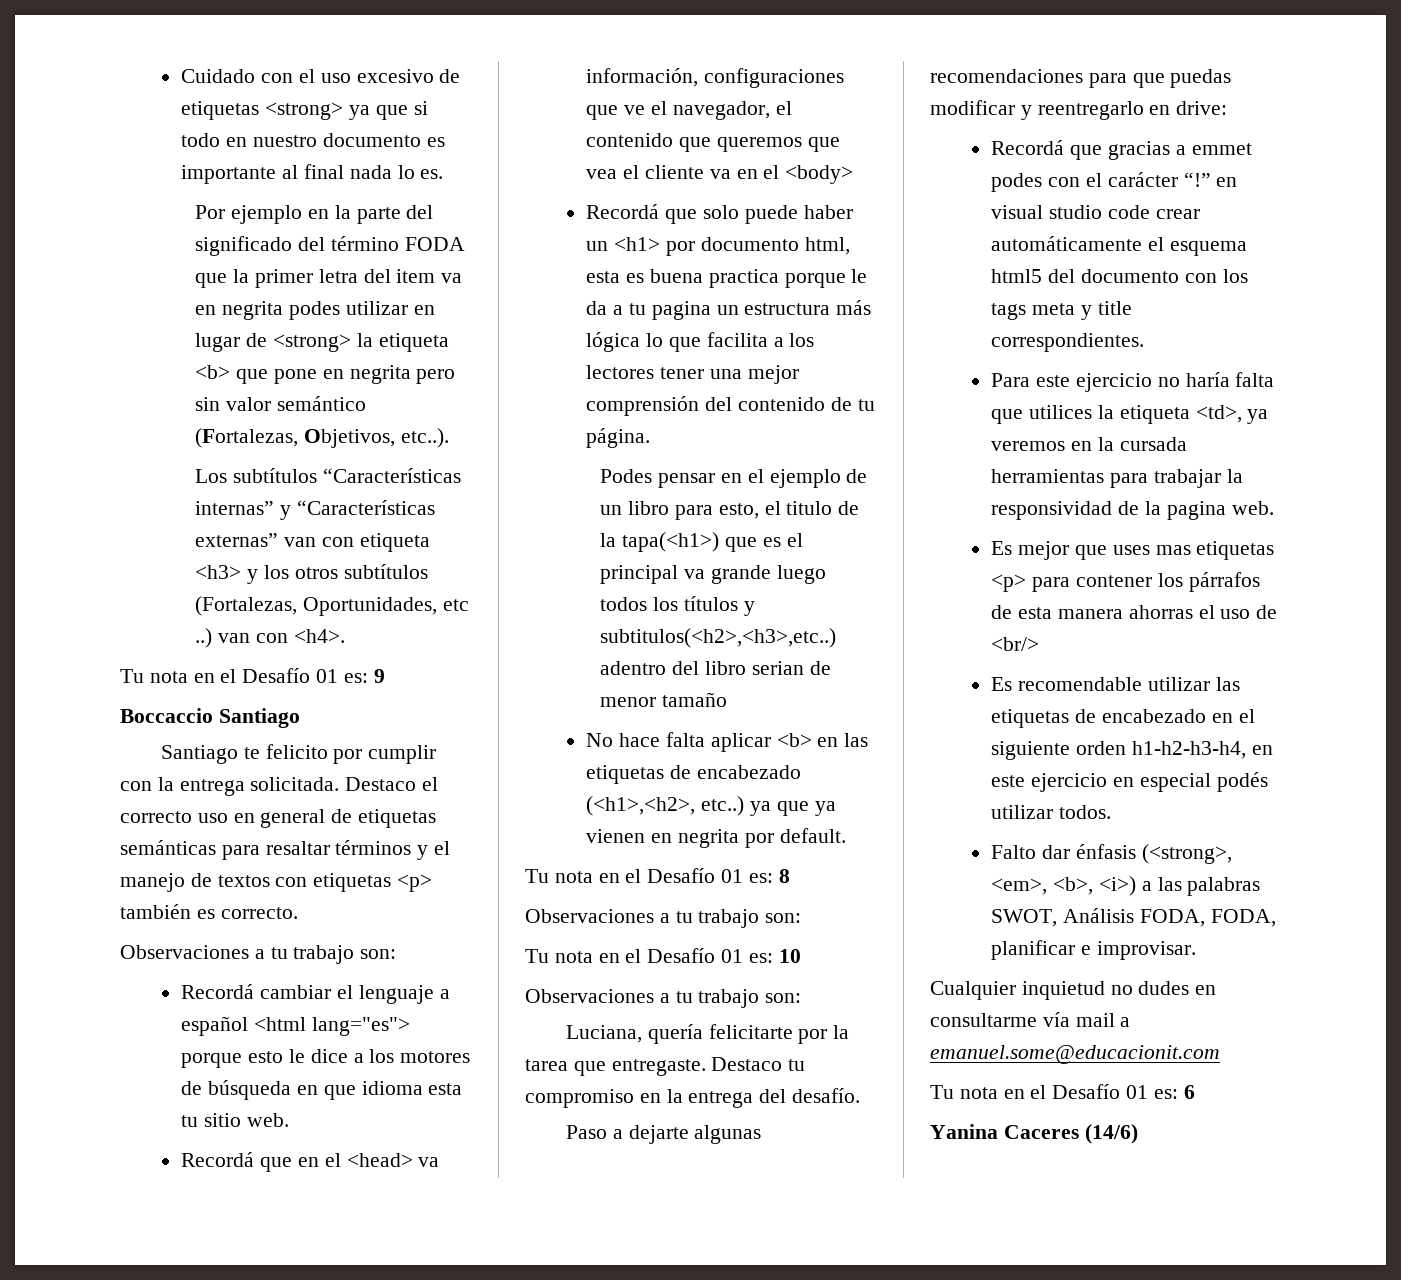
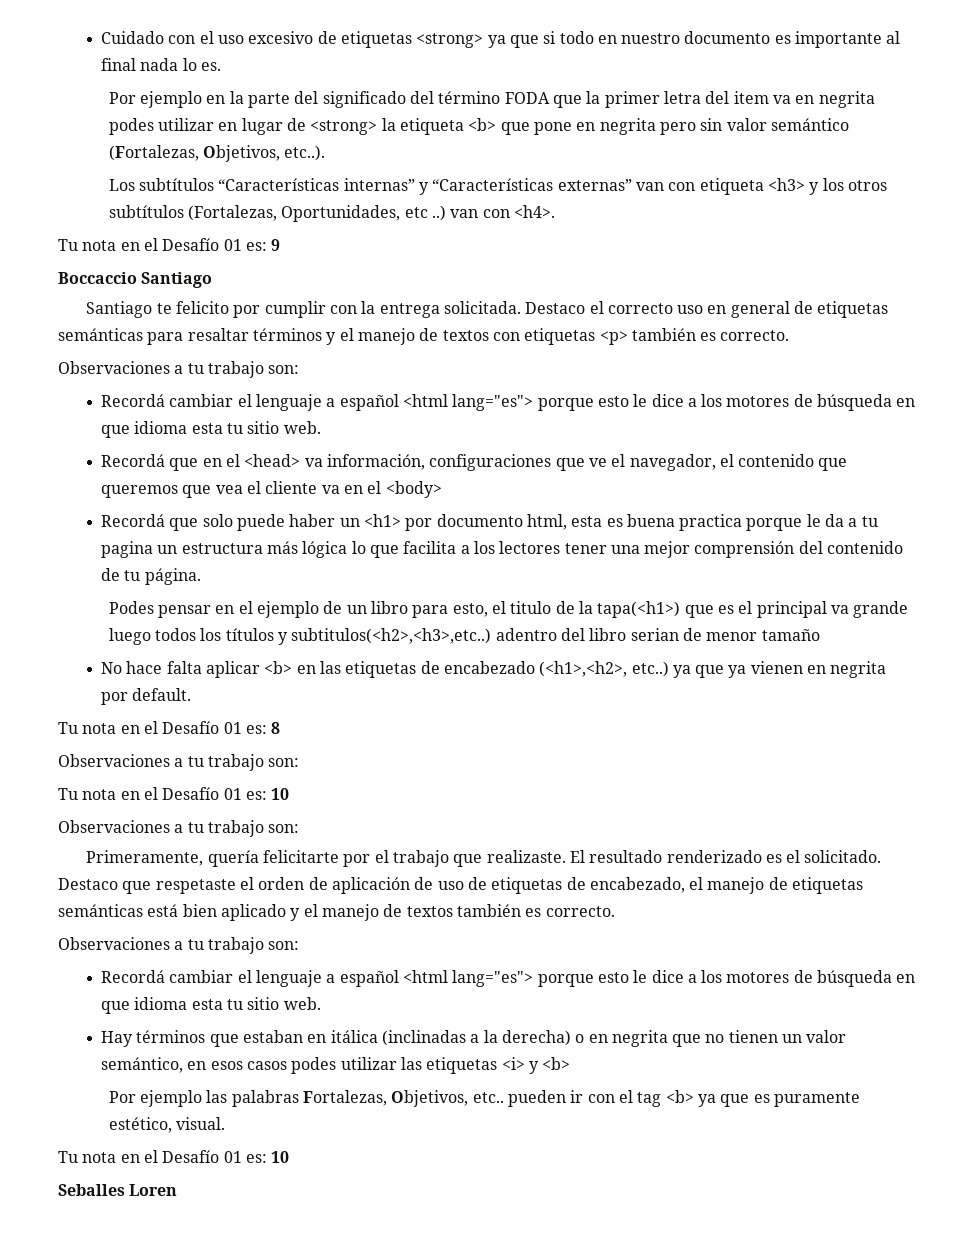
- Luciana, quería felicitarte por la tarea que entregaste. Destaco tu compromiso en la entrega del desafío.
- Paso a dejarte algunas recomendaciones para que puedas modificar y reentregarlo en drive:
- Recordá que gracias a emmet podes con el carácter “!” en visual studio code crear automáticamente el esquema html5 del documento con los tags meta y title correspondientes.
- Para este ejercicio no haría falta que utilices la etiqueta <td>, ya veremos en la cursada herramientas para trabajar la responsividad de la pagina web.
- Es mejor que uses mas etiquetas <p> para contener los párrafos de esta manera ahorras el uso de <br/>
- Es recomendable utilizar las etiquetas de encabezado en el siguiente orden h1-h2-h3-h4, en este ejercicio en especial podés utilizar todos.
- Falto dar énfasis (<strong>, <em>, <b>, <i>) a las palabras SWOT, Análisis FODA, FODA, planificar e improvisar.
- Cualquier inquietud no dudes en consultarme vía mail a emanuel.some@educacionit.com
- Tu nota en el Desafío 01 es: 6
- Yanina Caceres (14/6)
+ Primeramente, quería felicitarte por el trabajo que realizaste. El resultado renderizado es el solicitado. Destaco que respetaste el orden de aplicación de uso de etiquetas de encabezado, el manejo de etiquetas semánticas está bien aplicado y el manejo de textos también es correcto.
+ Observaciones a tu trabajo son:
+ Recordá cambiar el lenguaje a español <html lang="es"> porque esto le dice a los motores de búsqueda en que idioma esta tu sitio web.
+ Hay términos que estaban en itálica (inclinadas a la derecha) o en negrita que no tienen un valor semántico, en esos casos podes utilizar las etiquetas <i> y <b>
+ Por ejemplo las palabras Fortalezas, Objetivos, etc.. pueden ir con el tag <b> ya que es puramente estético, visual.
+ Tu nota en el Desafío 01 es: 10
+ Seballes Loren

